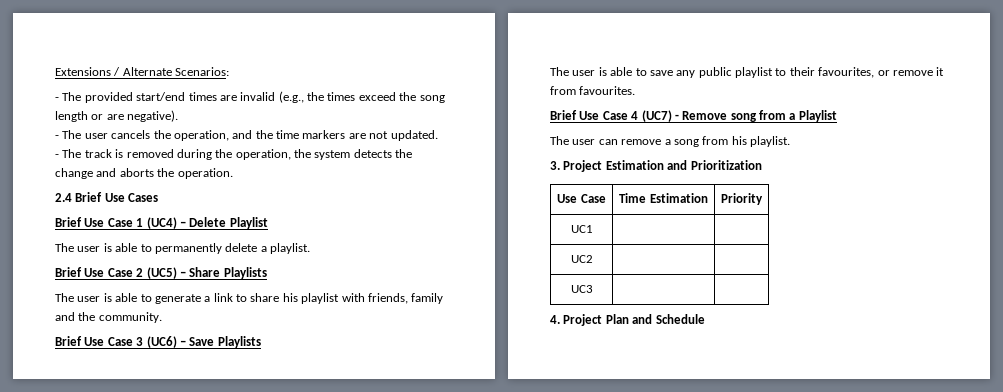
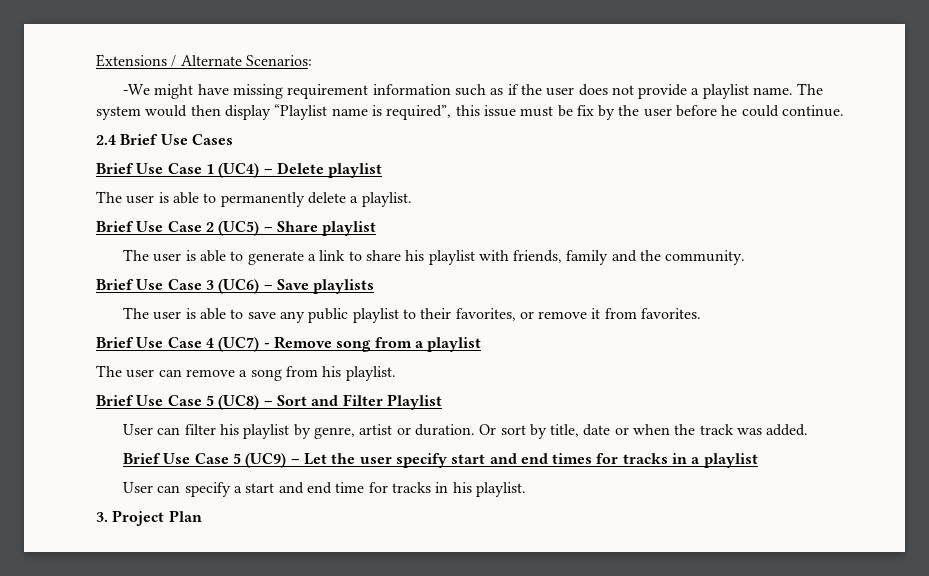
- - The provided start/end times are invalid (e.g., the times exceed the song length or are negative).
- - The user cancels the operation, and the time markers are not updated.
- - The track is removed during the operation, the system detects the change and aborts the operation.
+ -We might have missing requirement information such as if the user does not provide a playlist name. The system would then display “Playlist name is required”, this issue must be fix by the user before he could continue.
- Brief Use Case 1 (UC4) – Delete Playlist
+ Brief Use Case 1 (UC4) – Delete playlist
- Brief Use Case 2 (UC5) – Share Playlists
+ Brief Use Case 2 (UC5) – Share playlist
- Brief Use Case 3 (UC6) – Save Playlists
+ Brief Use Case 3 (UC6) – Save playlists
- The user is able to save any public playlist to their favourites, or remove it from favourites.
+ The user is able to save any public playlist to their favorites, or remove it from favorites.
- Brief Use Case 4 (UC7) - Remove song from a Playlist
+ Brief Use Case 4 (UC7) - Remove song from a playlist
- 3. Project Estimation and Prioritization
- Use Case | Time Estimation | Priority
- UC1 | |
- UC2 | |
- UC3 | |
- 4. Project Plan and Schedule
+ Brief Use Case 5 (UC8) – Sort and Filter Playlist
+ User can filter his playlist by genre, artist or duration. Or sort by title, date or when the track was added.
+ Brief Use Case 5 (UC9) – Let the user specify start and end times for tracks in a playlist
+ User can specify a start and end time for tracks in his playlist.
+ 3. Project Plan

